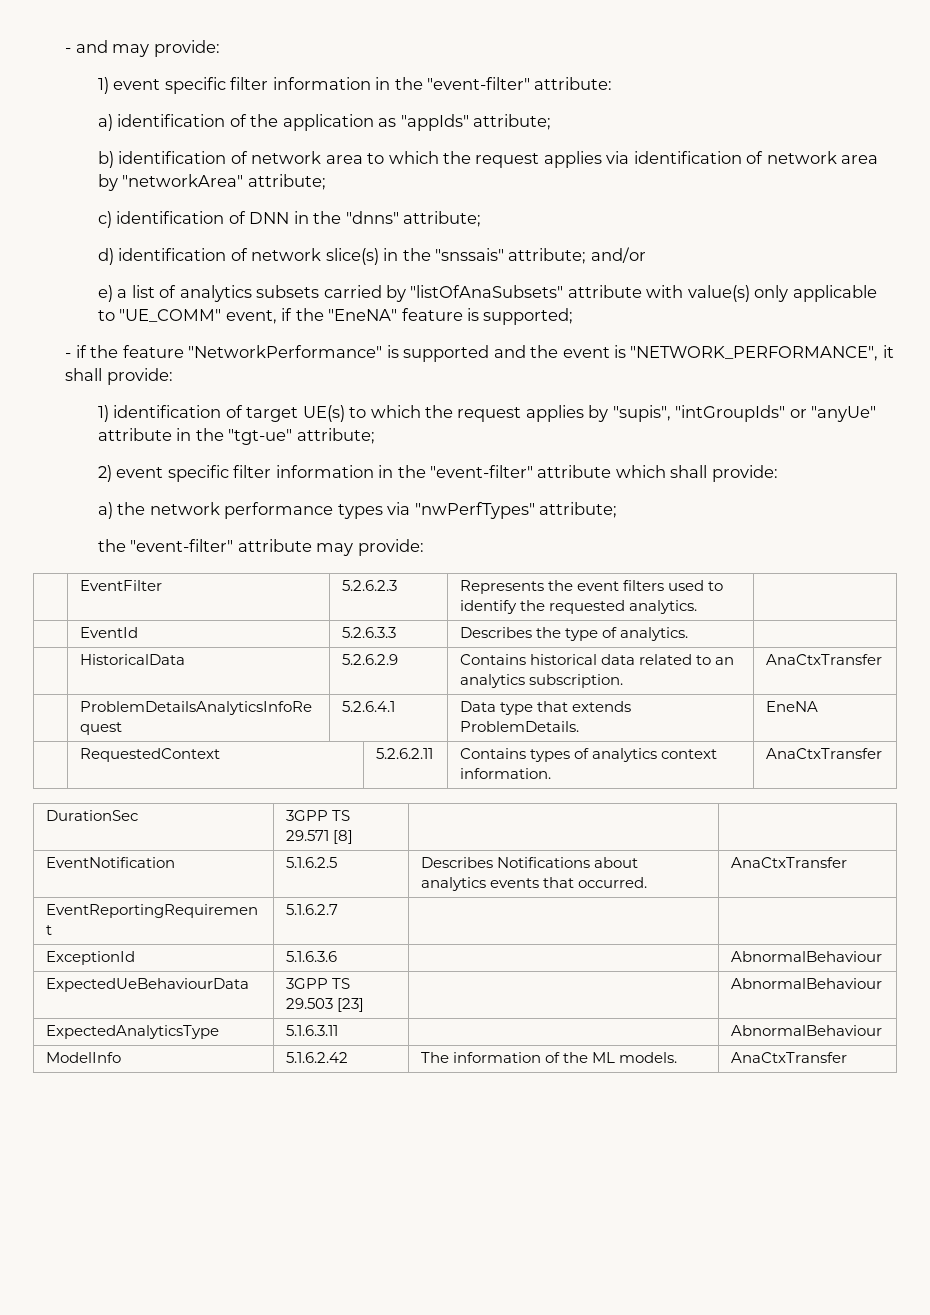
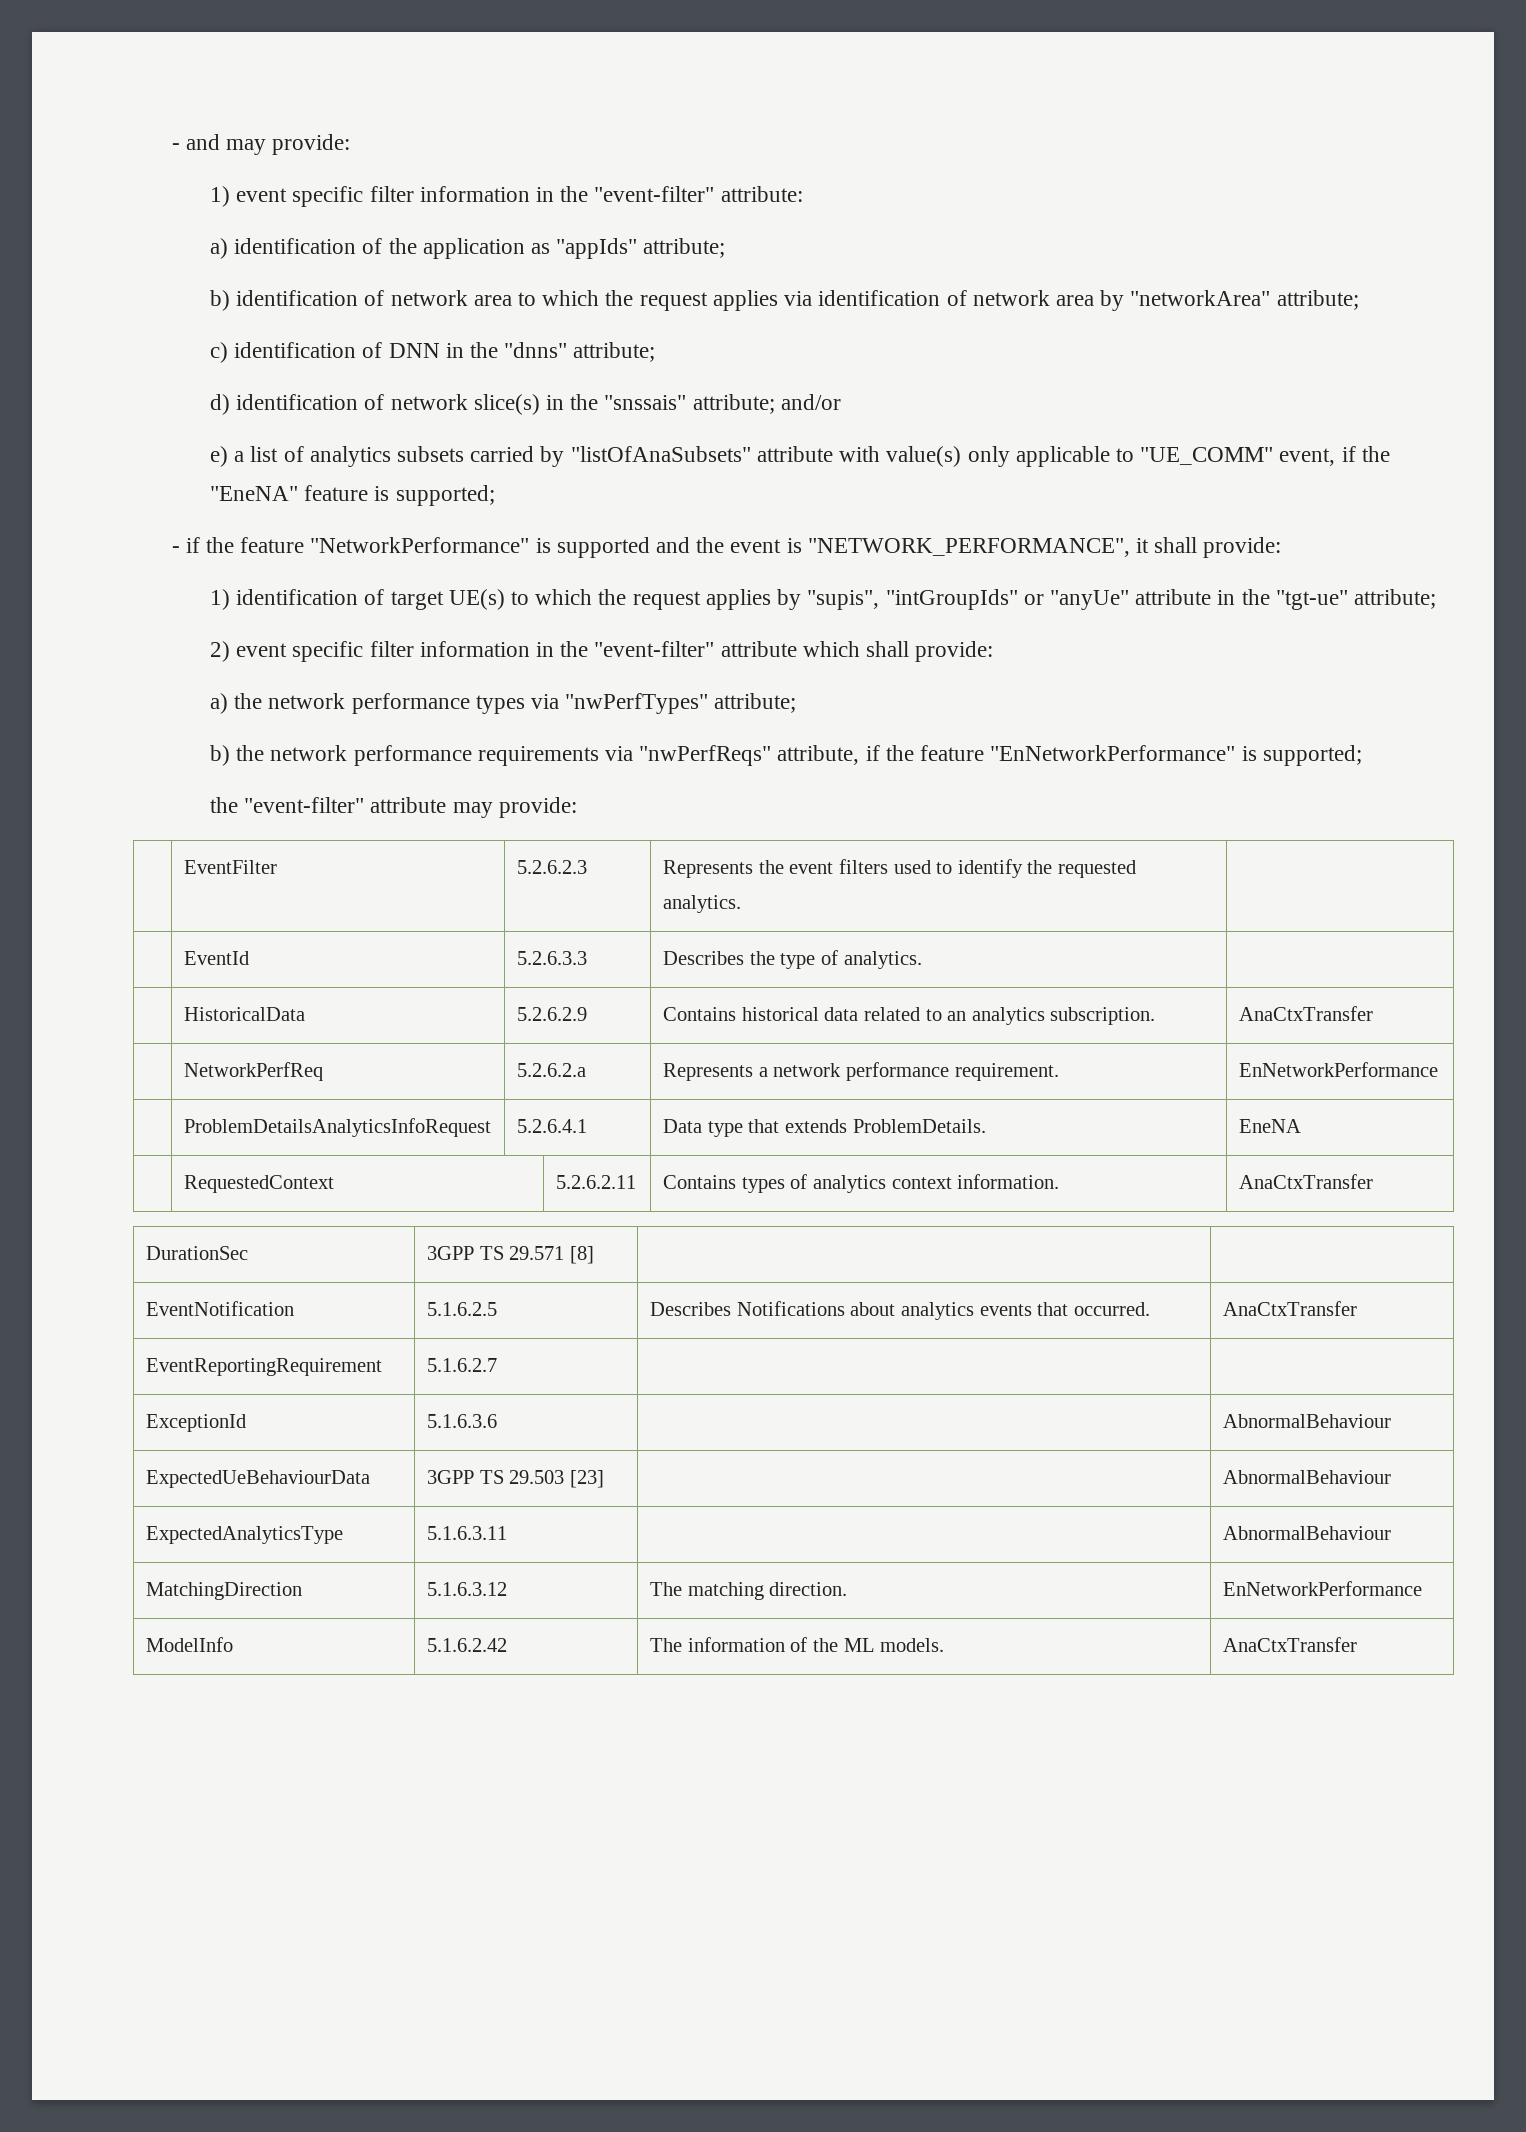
+ b) the network performance requirements via "nwPerfReqs" attribute, if the feature "EnNetworkPerformance" is supported;
+ | NetworkPerfReq | 5.2.6.2.a | Represents a network performance requirement. | EnNetworkPerformance
+ MatchingDirection | 5.1.6.3.12 | The matching direction. | EnNetworkPerformance

